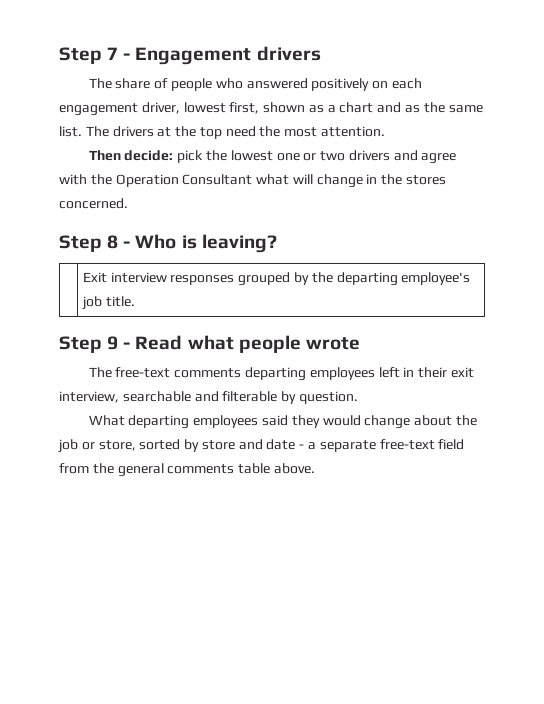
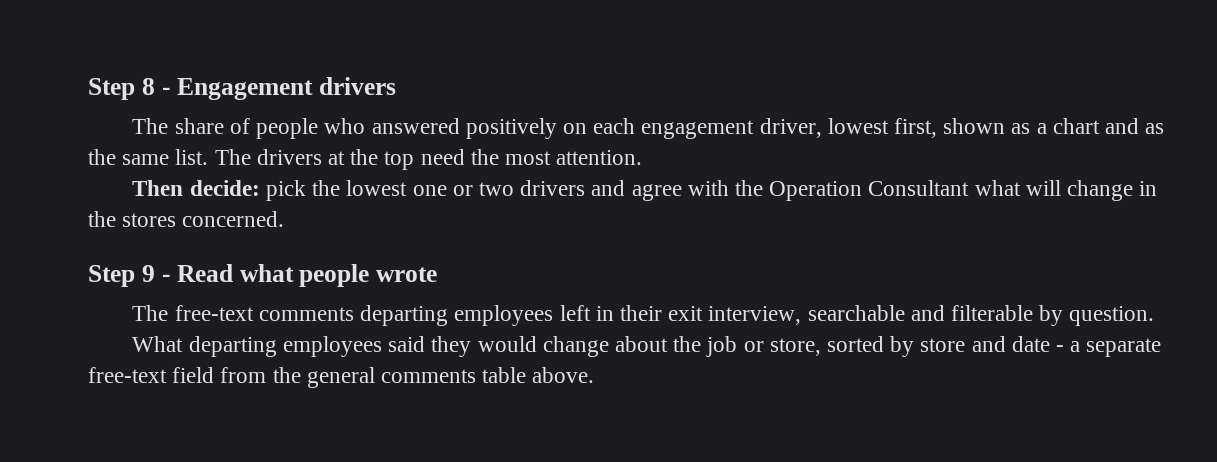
- Step 7 - Engagement drivers
+ Step 8 - Engagement drivers
- Step 8 - Who is leaving?
- | Exit interview responses grouped by the departing employee's job title.

